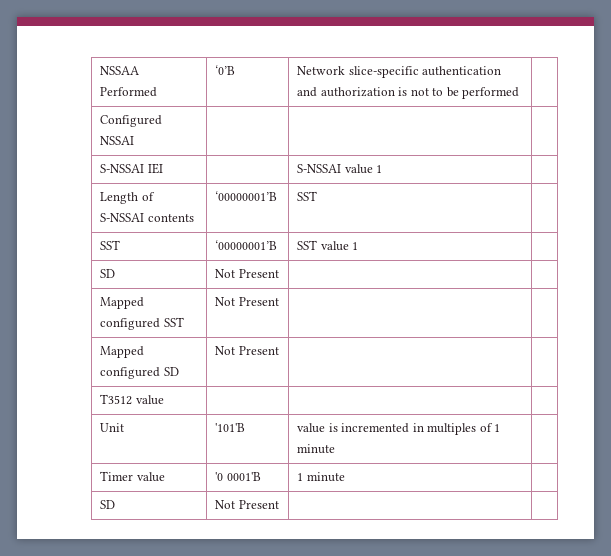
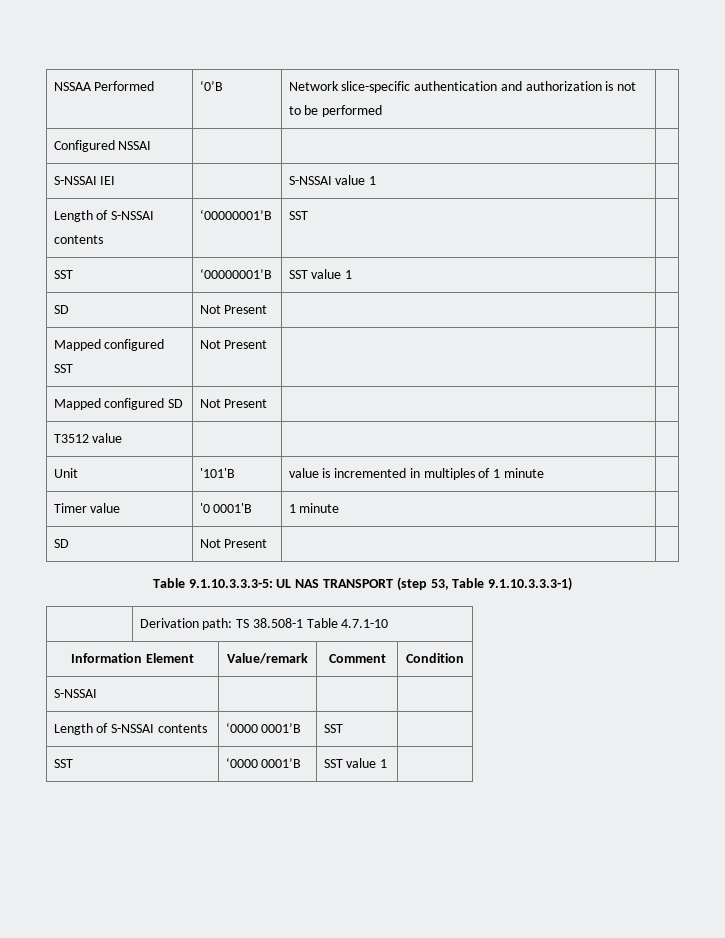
+ Table 9.1.10.3.3.3-5: UL NAS TRANSPORT (step 53, Table 9.1.10.3.3.3-1)
+ | Derivation path: TS 38.508-1 Table 4.7.1-10
+ Information Element | Value/remark | Comment | Condition
+ S-NSSAI | | |
+ Length of S-NSSAI contents | ‘0000 0001’B | SST |
+ SST | ‘0000 0001’B | SST value 1 |

